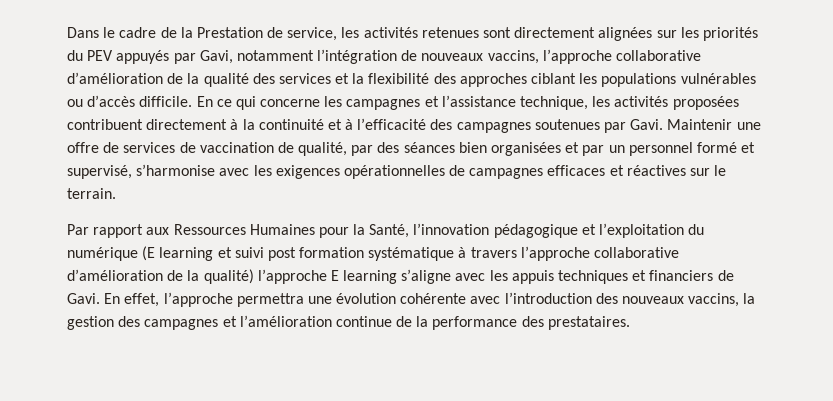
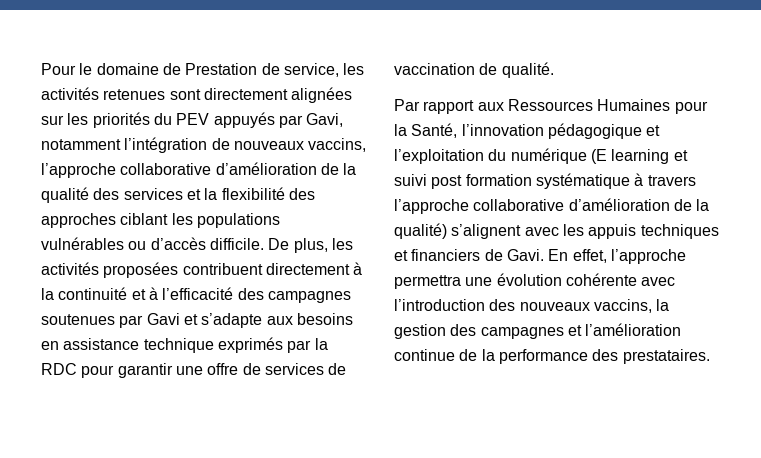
- Dans le cadre de la Prestation de service, les activités retenues sont directement alignées sur les priorités du PEV appuyés par Gavi, notamment l’intégration de nouveaux vaccins, l’approche collaborative d’amélioration de la qualité des services et la flexibilité des approches ciblant les populations vulnérables ou d’accès difficile.
+ Pour le domaine de Prestation de service, les activités retenues sont directement alignées sur les priorités du PEV appuyés par Gavi, notamment l’intégration de nouveaux vaccins, l’approche collaborative d’amélioration de la qualité des services et la flexibilité des approches ciblant les populations vulnérables ou d’accès difficile.
- En ce qui concerne les campagnes et l’assistance technique, les activités proposées contribuent directement à la continuité et à l’efficacité des campagnes soutenues par Gavi. Maintenir une offre de services de vaccination de qualité, par des séances bien organisées et par un personnel formé et supervisé, s’harmonise avec les exigences opérationnelles de campagnes efficaces et réactives sur le terrain.
+ De plus, les activités proposées contribuent directement à la continuité et à l’efficacité des campagnes soutenues par Gavi et s’adapte aux besoins en assistance technique exprimés par la RDC pour garantir une offre de services de vaccination de qualité.
- Par rapport aux Ressources Humaines pour la Santé, l’innovation pédagogique et l’exploitation du numérique (E learning et suivi post formation systématique à travers l’approche collaborative d’amélioration de la qualité) l’approche E learning s’aligne avec les appuis techniques et financiers de Gavi.
+ Par rapport aux Ressources Humaines pour la Santé, l’innovation pédagogique et l’exploitation du numérique (E learning et suivi post formation systématique à travers l’approche collaborative d’amélioration de la qualité) s’alignent avec les appuis techniques et financiers de Gavi.

